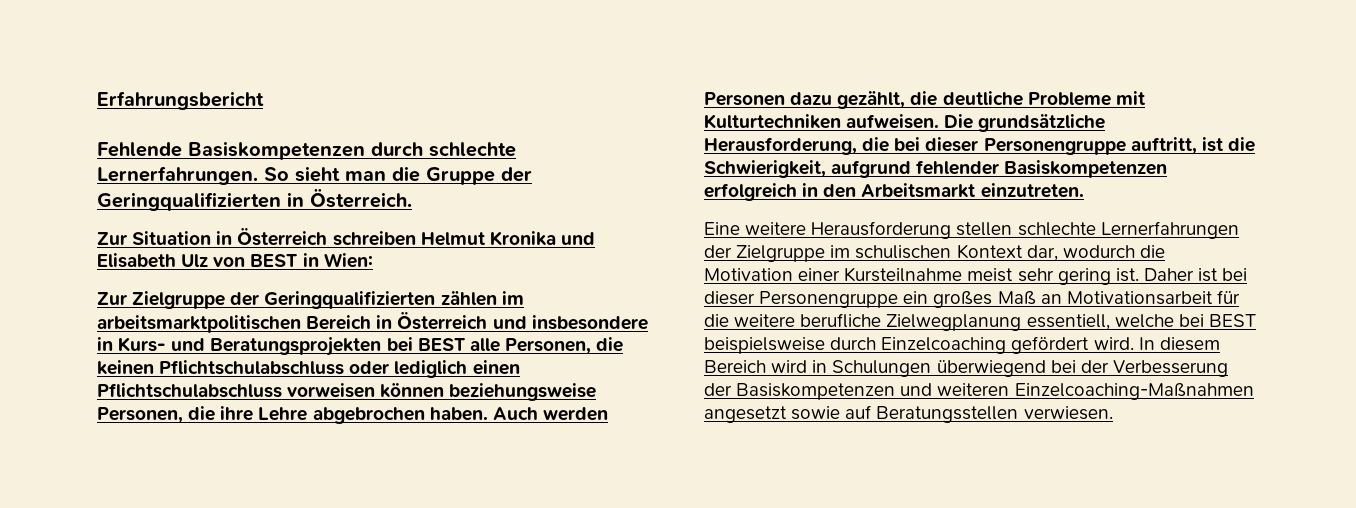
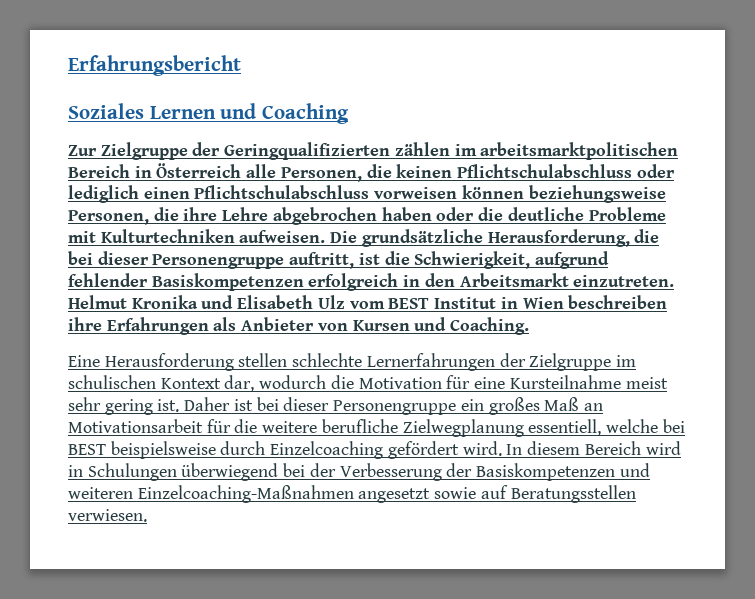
- Fehlende Basiskompetenzen durch schlechte Lernerfahrungen. So sieht man die Gruppe der Geringqualifizierten in Österreich.
- Zur Situation in Österreich schreiben Helmut Kronika und Elisabeth Ulz von BEST in Wien:
+ Soziales Lernen und Coaching
- Zur Zielgruppe der Geringqualifizierten zählen im arbeitsmarktpolitischen Bereich in Österreich und insbesondere in Kurs- und Beratungsprojekten bei BEST alle Personen, die keinen Pflichtschulabschluss oder lediglich einen Pflichtschulabschluss vorweisen können beziehungsweise Personen, die ihre Lehre abgebrochen haben. Auch werden Personen dazu gezählt, die deutliche Probleme mit Kulturtechniken aufweisen.
+ Zur Zielgruppe der Geringqualifizierten zählen im arbeitsmarktpolitischen Bereich in Österreich alle Personen, die keinen Pflichtschulabschluss oder lediglich einen Pflichtschulabschluss vorweisen können beziehungsweise Personen, die ihre Lehre abgebrochen haben oder die deutliche Probleme mit Kulturtechniken aufweisen.
+ Helmut Kronika und Elisabeth Ulz vom BEST Institut in Wien beschreiben ihre Erfahrungen als Anbieter von Kursen und Coaching.
- Eine weitere Herausforderung stellen schlechte Lernerfahrungen der Zielgruppe im schulischen Kontext dar, wodurch die Motivation einer Kursteilnahme meist sehr gering ist.
+ Eine Herausforderung stellen schlechte Lernerfahrungen der Zielgruppe im schulischen Kontext dar, wodurch die Motivation für eine Kursteilnahme meist sehr gering ist.

